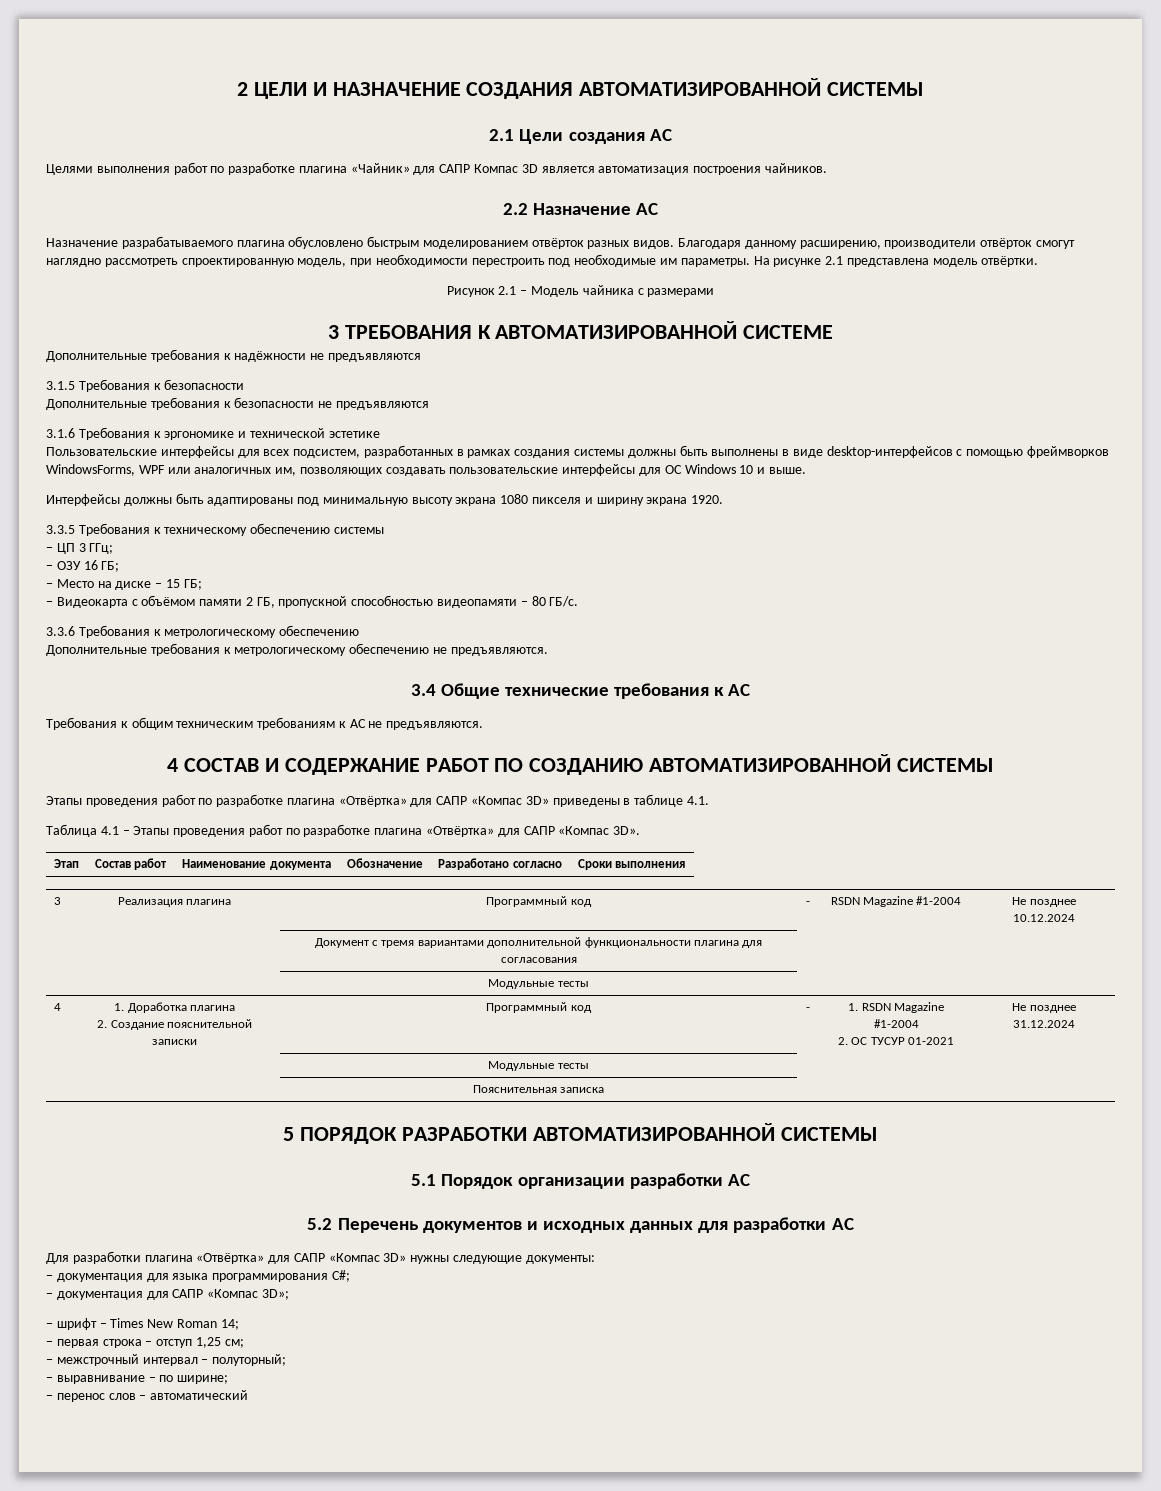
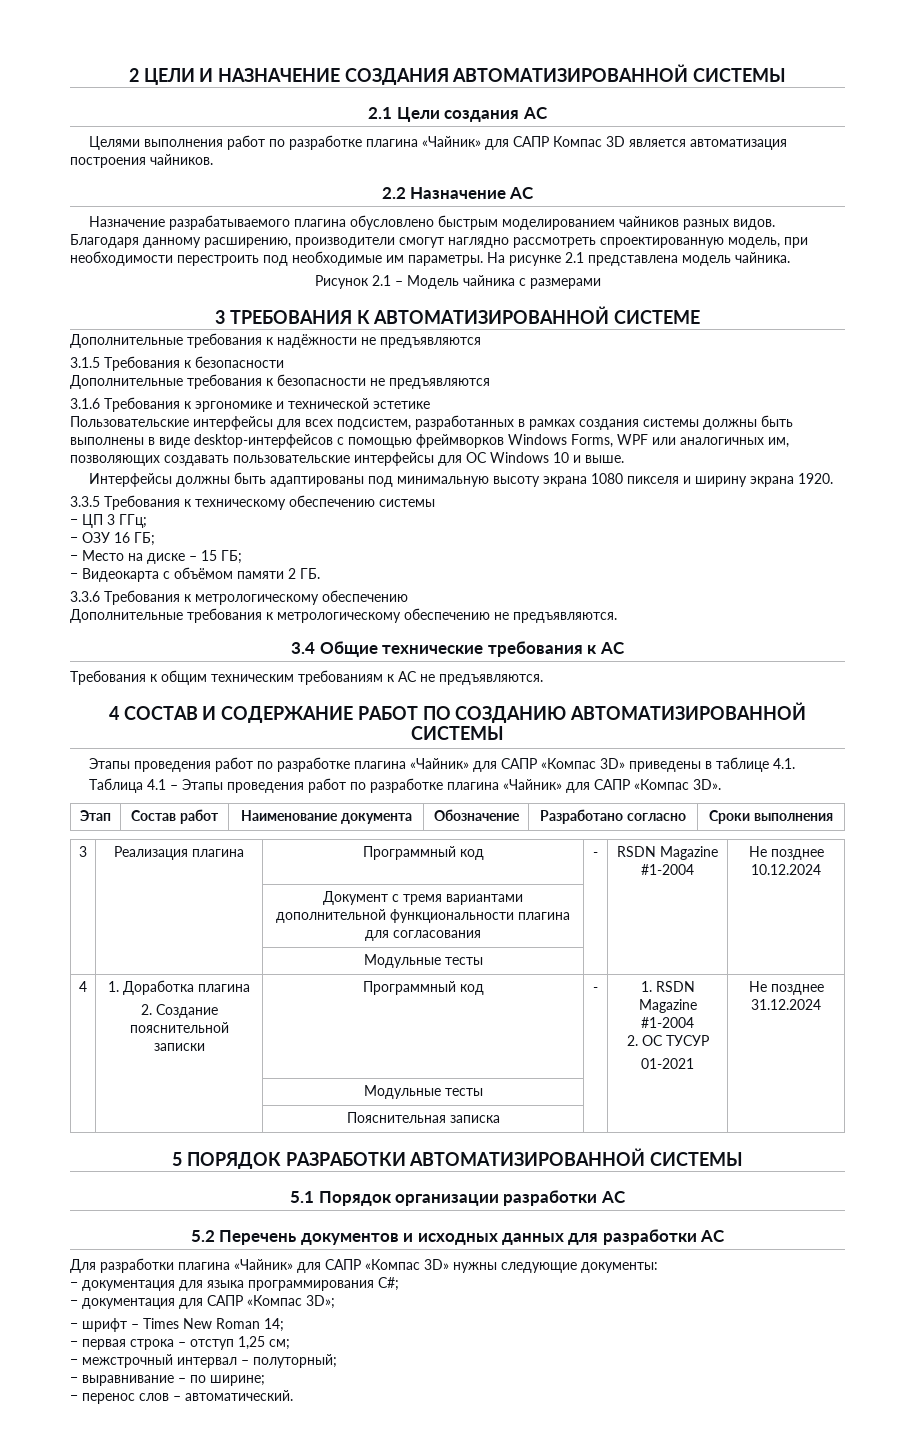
- Назначение разрабатываемого плагина обусловлено быстрым моделированием отвёрток разных видов.
+ Назначение разрабатываемого плагина обусловлено быстрым моделированием чайников разных видов.
- Благодаря данному расширению, производители отвёрток смогут наглядно рассмотреть спроектированную модель, при необходимости перестроить под необходимые им параметры.
+ Благодаря данному расширению, производители смогут наглядно рассмотреть спроектированную модель, при необходимости перестроить под необходимые им параметры.
- На рисунке 2.1 представлена модель отвёртки.
+ На рисунке 2.1 представлена модель чайника.
- Пользовательские интерфейсы для всех подсистем, разработанных в рамках создания системы должны быть выполнены в виде desktop-интерфейсов с помощью фреймворков WindowsForms, WPF или аналогичных им, позволяющих создавать пользовательские интерфейсы для ОС Windows 10 и выше.
+ Пользовательские интерфейсы для всех подсистем, разработанных в рамках создания системы должны быть выполнены в виде desktop-интерфейсов с помощью фреймворков Windows Forms, WPF или аналогичных им, позволяющих создавать пользовательские интерфейсы для ОС Windows 10 и выше.
- − Видеокарта с объёмом памяти 2 ГБ, пропускной способностью видеопамяти – 80 ГБ/с.
+ − Видеокарта с объёмом памяти 2 ГБ.
- Этапы проведения работ по разработке плагина «Отвёртка» для САПР «Компас 3D» приведены в таблице 4.1.
+ Этапы проведения работ по разработке плагина «Чайник» для САПР «Компас 3D» приведены в таблице 4.1.
- Таблица 4.1 – Этапы проведения работ по разработке плагина «Отвёртка» для САПР «Компас 3D».
+ Таблица 4.1 – Этапы проведения работ по разработке плагина «Чайник» для САПР «Компас 3D».
  4 | 1. Доработка плагина
  2. Создание пояснительной записки | Программный код | - | 1. RSDN Magazine #1-2004
- 2. ОС ТУСУР 01-2021 | Не позднее 31.12.2024
+ 2. ОС ТУСУР
+ 01-2021 | Не позднее 31.12.2024
- Для разработки плагина «Отвёртка» для САПР «Компас 3D» нужны следующие документы:
+ Для разработки плагина «Чайник» для САПР «Компас 3D» нужны следующие документы:
- − перенос слов – автоматический
+ − перенос слов – автоматический.

